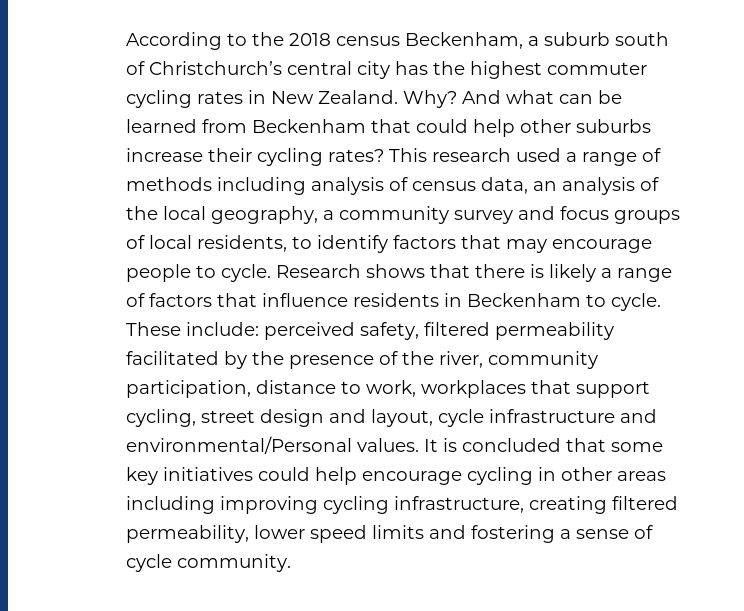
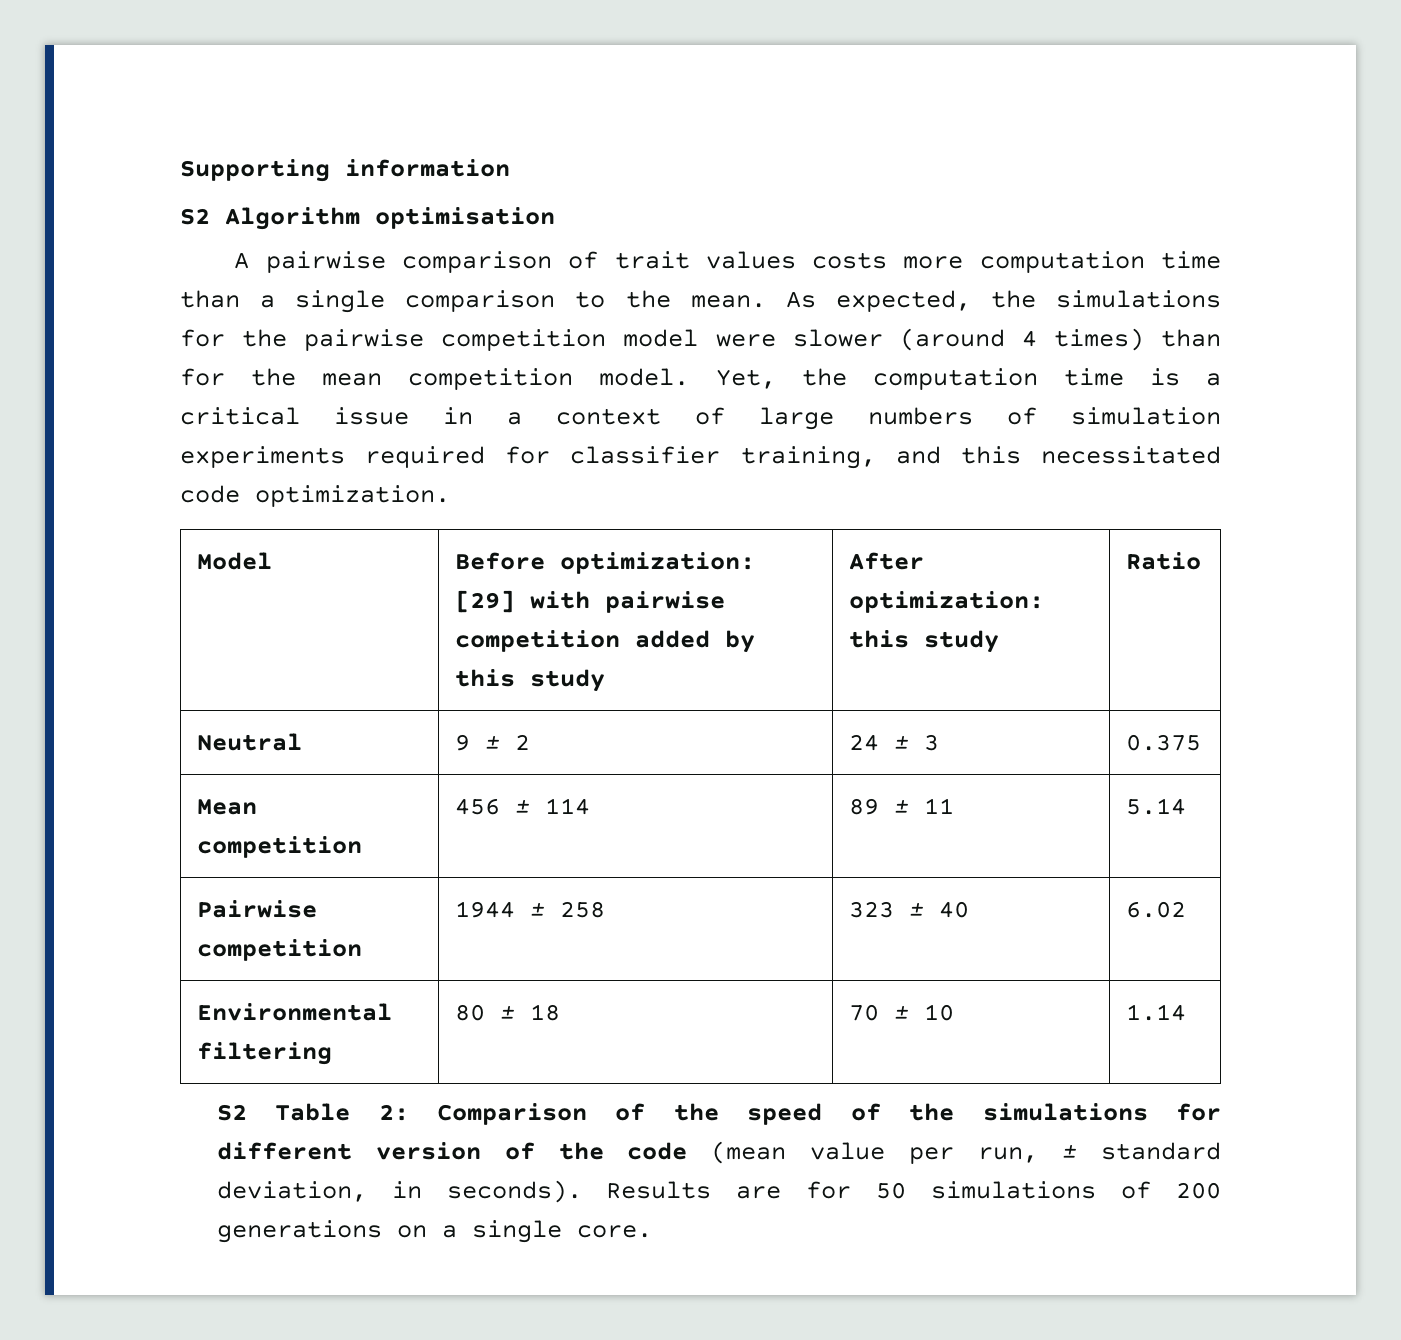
- According to the 2018 census Beckenham, a suburb south of Christchurch’s central city has the highest commuter cycling rates in New Zealand. Why? And what can be learned from Beckenham that could help other suburbs increase their cycling rates? This research used a range of methods including analysis of census data, an analysis of the local geography, a community survey and focus groups of local residents, to identify factors that may encourage people to cycle. Research shows that there is likely a range of factors that influence residents in Beckenham to cycle. These include: perceived safety, filtered permeability facilitated by the presence of the river, community participation, distance to work, workplaces that support cycling, street design and layout, cycle infrastructure and environmental/Personal values. It is concluded that some key initiatives could help encourage cycling in other areas including improving cycling infrastructure, creating filtered permeability, lower speed limits and fostering a sense of cycle community.
+ Supporting information
+ S2 Algorithm optimisation
+ A pairwise comparison of trait values costs more computation time than a single comparison to the mean. As expected, the simulations for the pairwise competition model were slower (around 4 times) than for the mean competition model. Yet, the computation time is a critical issue in a context of large numbers of simulation experiments required for classifier training, and this necessitated code optimization.
+ Model | Before optimization: [29] with pairwise competition added by this study | After optimization: this study | Ratio
+ Neutral | 9 ± 2 | 24 ± 3 | 0.375
+ Mean competition | 456 ± 114 | 89 ± 11 | 5.14
+ Pairwise competition | 1944 ± 258 | 323 ± 40 | 6.02
+ Environmental filtering | 80 ± 18 | 70 ± 10 | 1.14
+ S2 Table 2: Comparison of the speed of the simulations for different version of the code (mean value per run, ± standard deviation, in seconds). Results are for 50 simulations of 200 generations on a single core.

